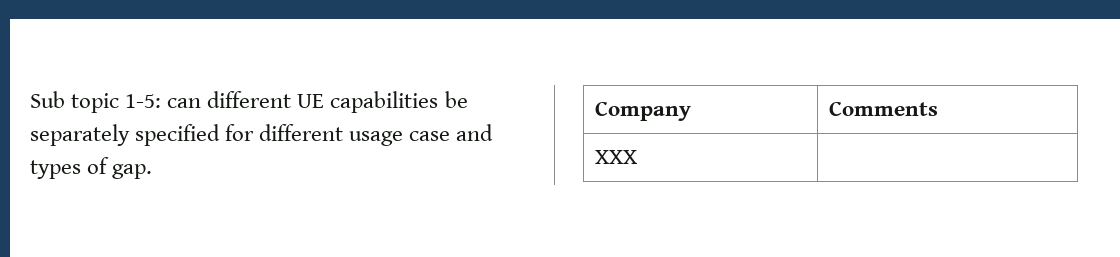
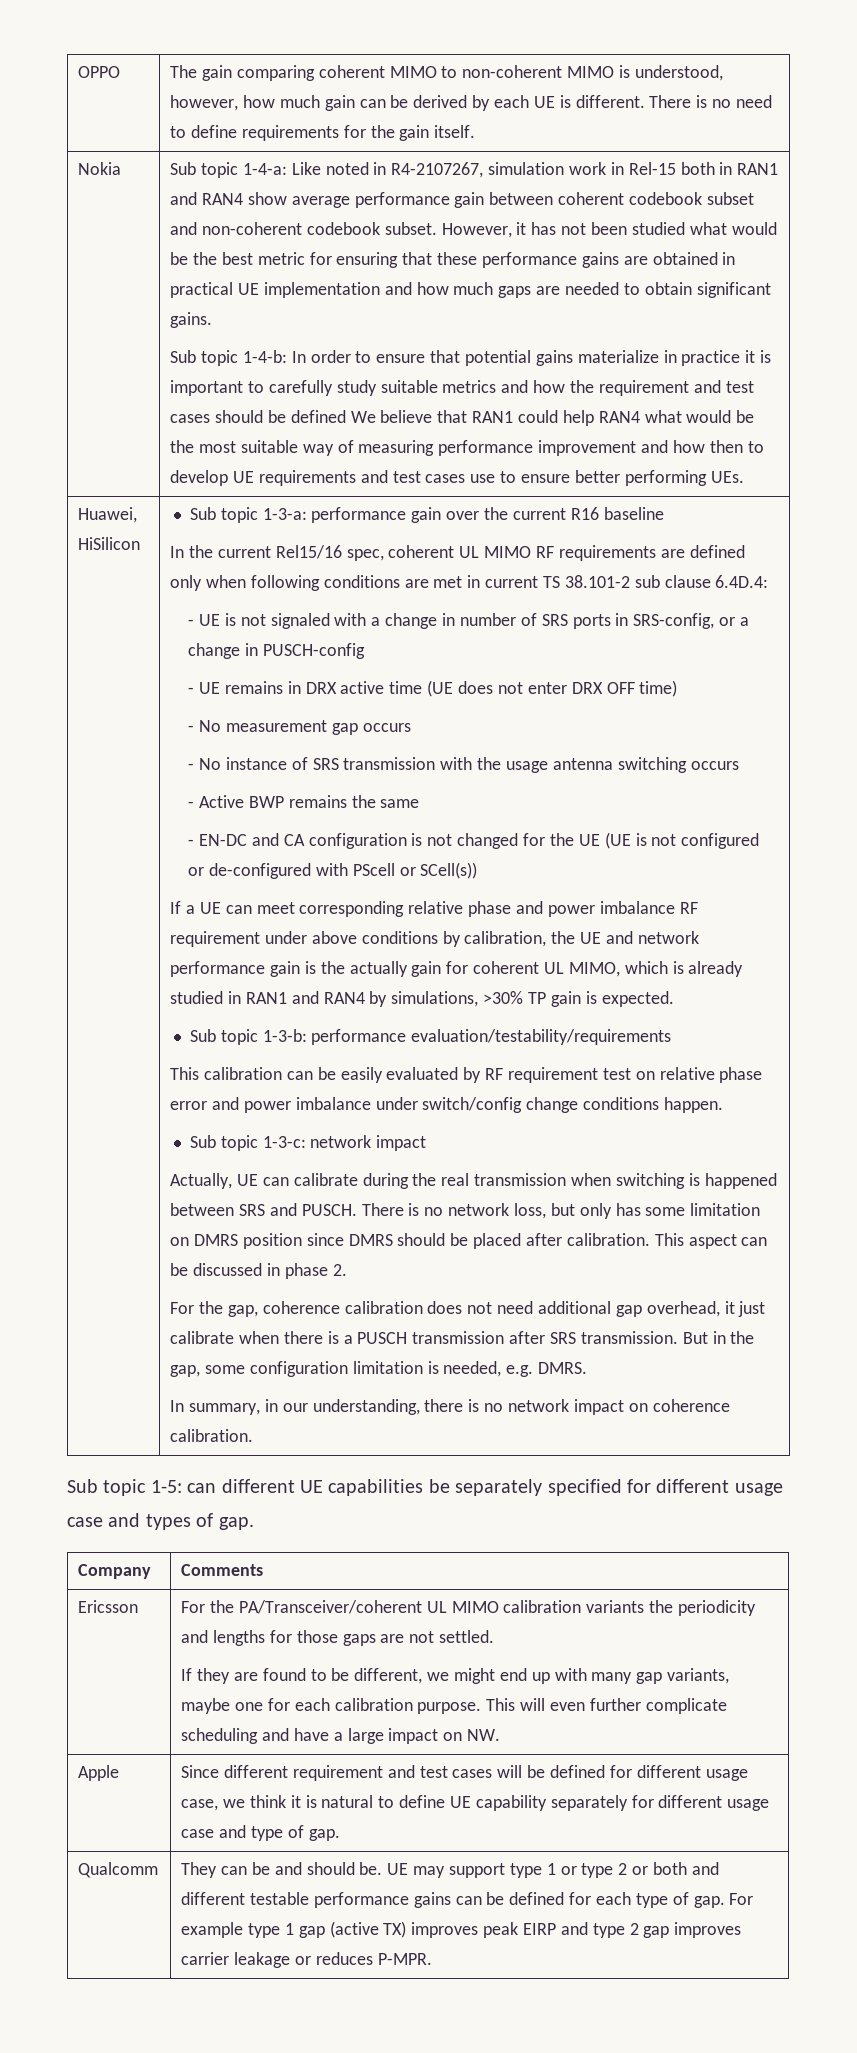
+ OPPO | The gain comparing coherent MIMO to non-coherent MIMO is understood, however, how much gain can be derived by each UE is different. There is no need to define requirements for the gain itself.
+ Nokia | Sub topic 1-4-a: Like noted in R4-2107267, simulation work in Rel-15 both in RAN1 and RAN4 show average performance gain between coherent codebook subset and non-coherent codebook subset. However, it has not been studied what would be the best metric for ensuring that these performance gains are obtained in practical UE implementation and how much gaps are needed to obtain significant gains.
+ Sub topic 1-4-b: In order to ensure that potential gains materialize in practice it is important to carefully study suitable metrics and how the requirement and test cases should be defined We believe that RAN1 could help RAN4 what would be the most suitable way of measuring performance improvement and how then to develop UE requirements and test cases use to ensure better performing UEs.
+ Huawei, HiSilicon | Sub topic 1-3-a: performance gain over the current R16 baseline
+ In the current Rel15/16 spec, coherent UL MIMO RF requirements are defined only when following conditions are met in current TS 38.101-2 sub clause 6.4D.4:
+ - UE is not signaled with a change in number of SRS ports in SRS-config, or a change in PUSCH-config
+ - UE remains in DRX active time (UE does not enter DRX OFF time)
+ - No measurement gap occurs
+ - No instance of SRS transmission with the usage antenna switching occurs
+ - Active BWP remains the same
+ - EN-DC and CA configuration is not changed for the UE (UE is not configured or de-configured with PScell or SCell(s))
+ If a UE can meet corresponding relative phase and power imbalance RF requirement under above conditions by calibration, the UE and network performance gain is the actually gain for coherent UL MIMO, which is already studied in RAN1 and RAN4 by simulations, >30% TP gain is expected.
+ Sub topic 1-3-b: performance evaluation/testability/requirements
+ This calibration can be easily evaluated by RF requirement test on relative phase error and power imbalance under switch/config change conditions happen.
+ Sub topic 1-3-c: network impact
+ Actually, UE can calibrate during the real transmission when switching is happened between SRS and PUSCH. There is no network loss, but only has some limitation on DMRS position since DMRS should be placed after calibration. This aspect can be discussed in phase 2.
+ For the gap, coherence calibration does not need additional gap overhead, it just calibrate when there is a PUSCH transmission after SRS transmission. But in the gap, some configuration limitation is needed, e.g. DMRS.
+ In summary, in our understanding, there is no network impact on coherence calibration.
- XXX
+ Ericsson | For the PA/Transceiver/coherent UL MIMO calibration variants the periodicity and lengths for those gaps are not settled.
+ If they are found to be different, we might end up with many gap variants, maybe one for each calibration purpose. This will even further complicate scheduling and have a large impact on NW.
+ Apple | Since different requirement and test cases will be defined for different usage case, we think it is natural to define UE capability separately for different usage case and type of gap.
+ Qualcomm | They can be and should be. UE may support type 1 or type 2 or both and different testable performance gains can be defined for each type of gap. For example type 1 gap (active TX) improves peak EIRP and type 2 gap improves carrier leakage or reduces P-MPR.

